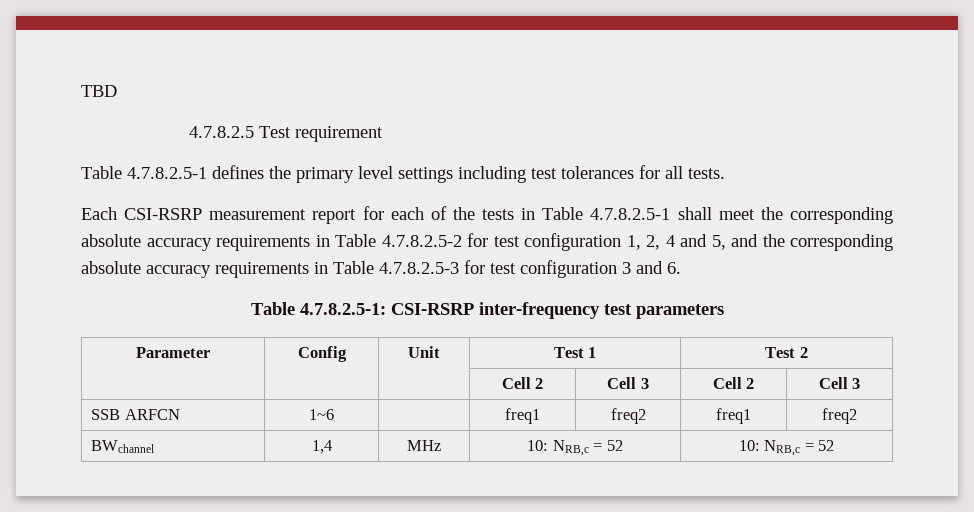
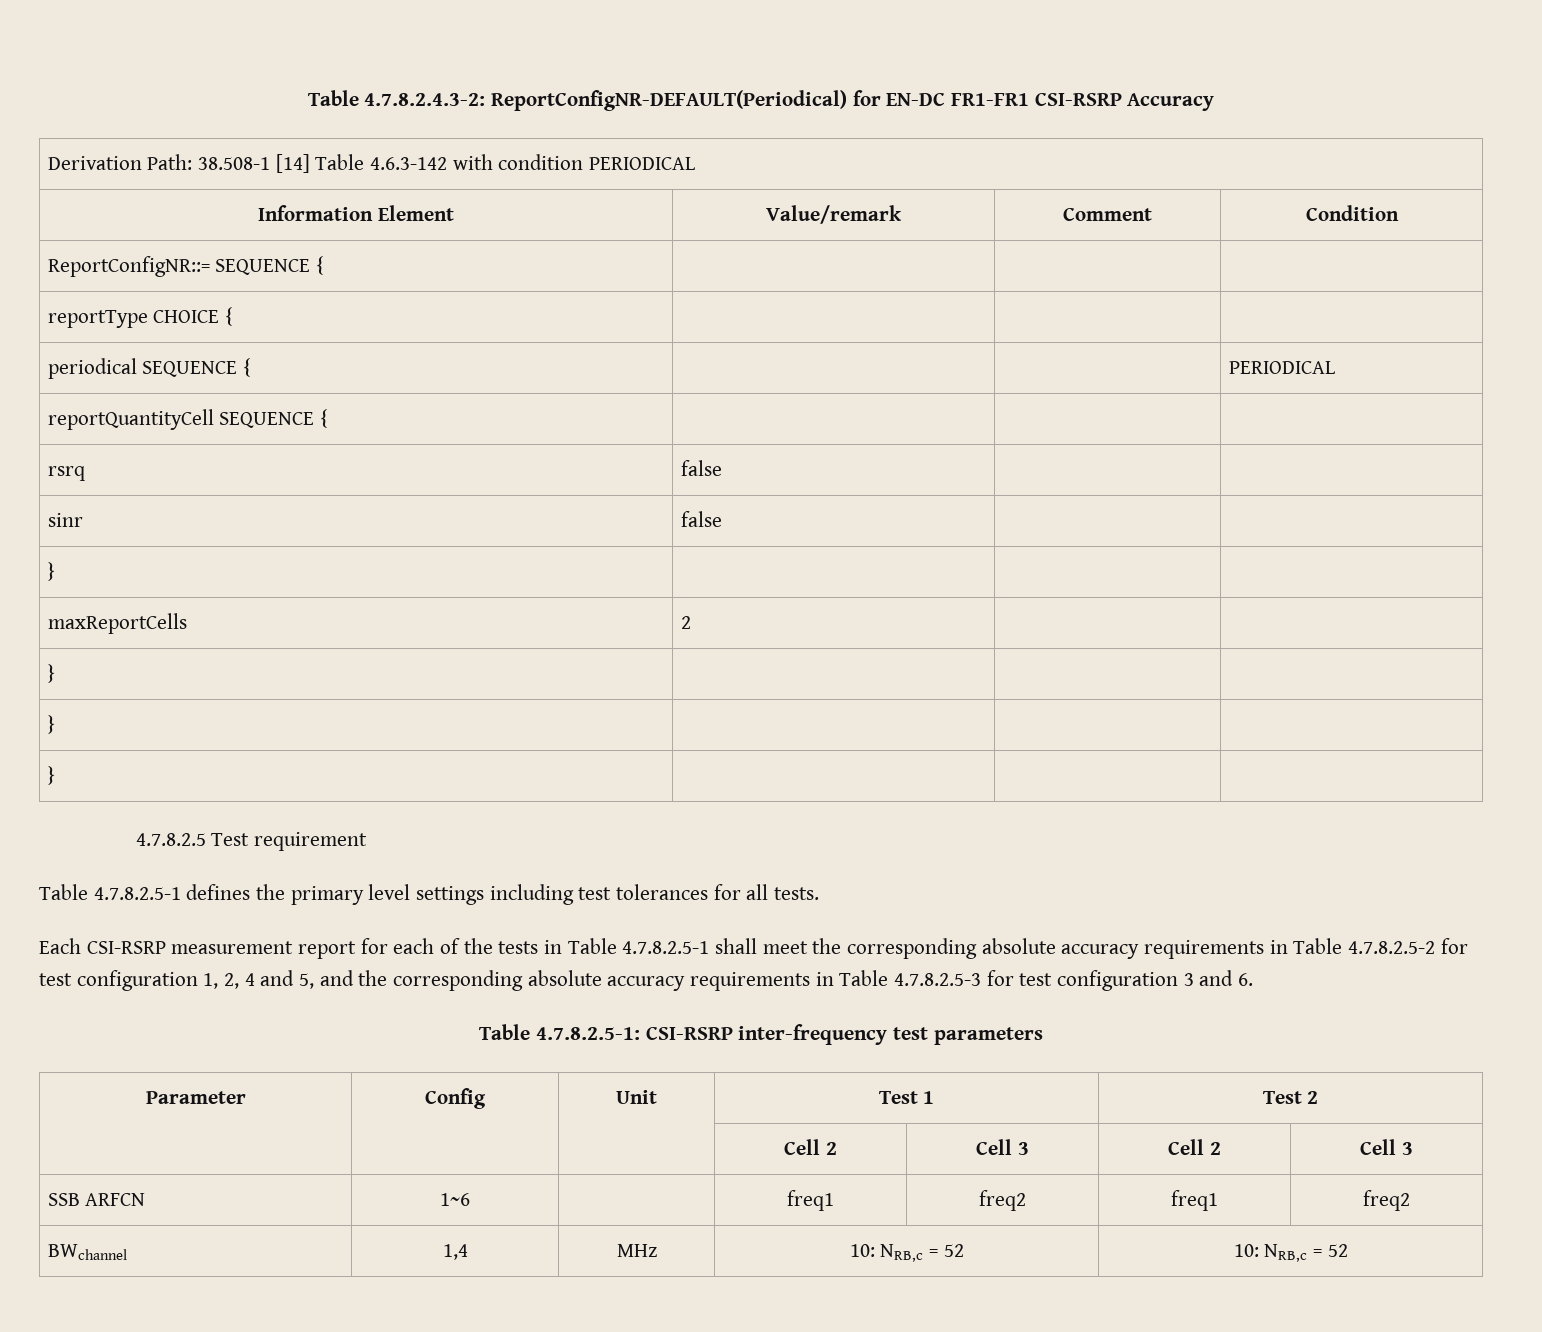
- TBD
+ Table 4.7.8.2.4.3-2: ReportConfigNR-DEFAULT(Periodical) for EN-DC FR1-FR1 CSI-RSRP Accuracy
+ Derivation Path: 38.508-1 [14] Table 4.6.3-142 with condition PERIODICAL
+ Information Element | Value/remark | Comment | Condition
+ ReportConfigNR::= SEQUENCE { | | |
+ reportType CHOICE { | | |
+ periodical SEQUENCE { | | | PERIODICAL
+ reportQuantityCell SEQUENCE { | | |
+ rsrq | false | |
+ sinr | false | |
+ } | | |
+ maxReportCells | 2 | |
+ } | | |
+ } | | |
+ } | | |

